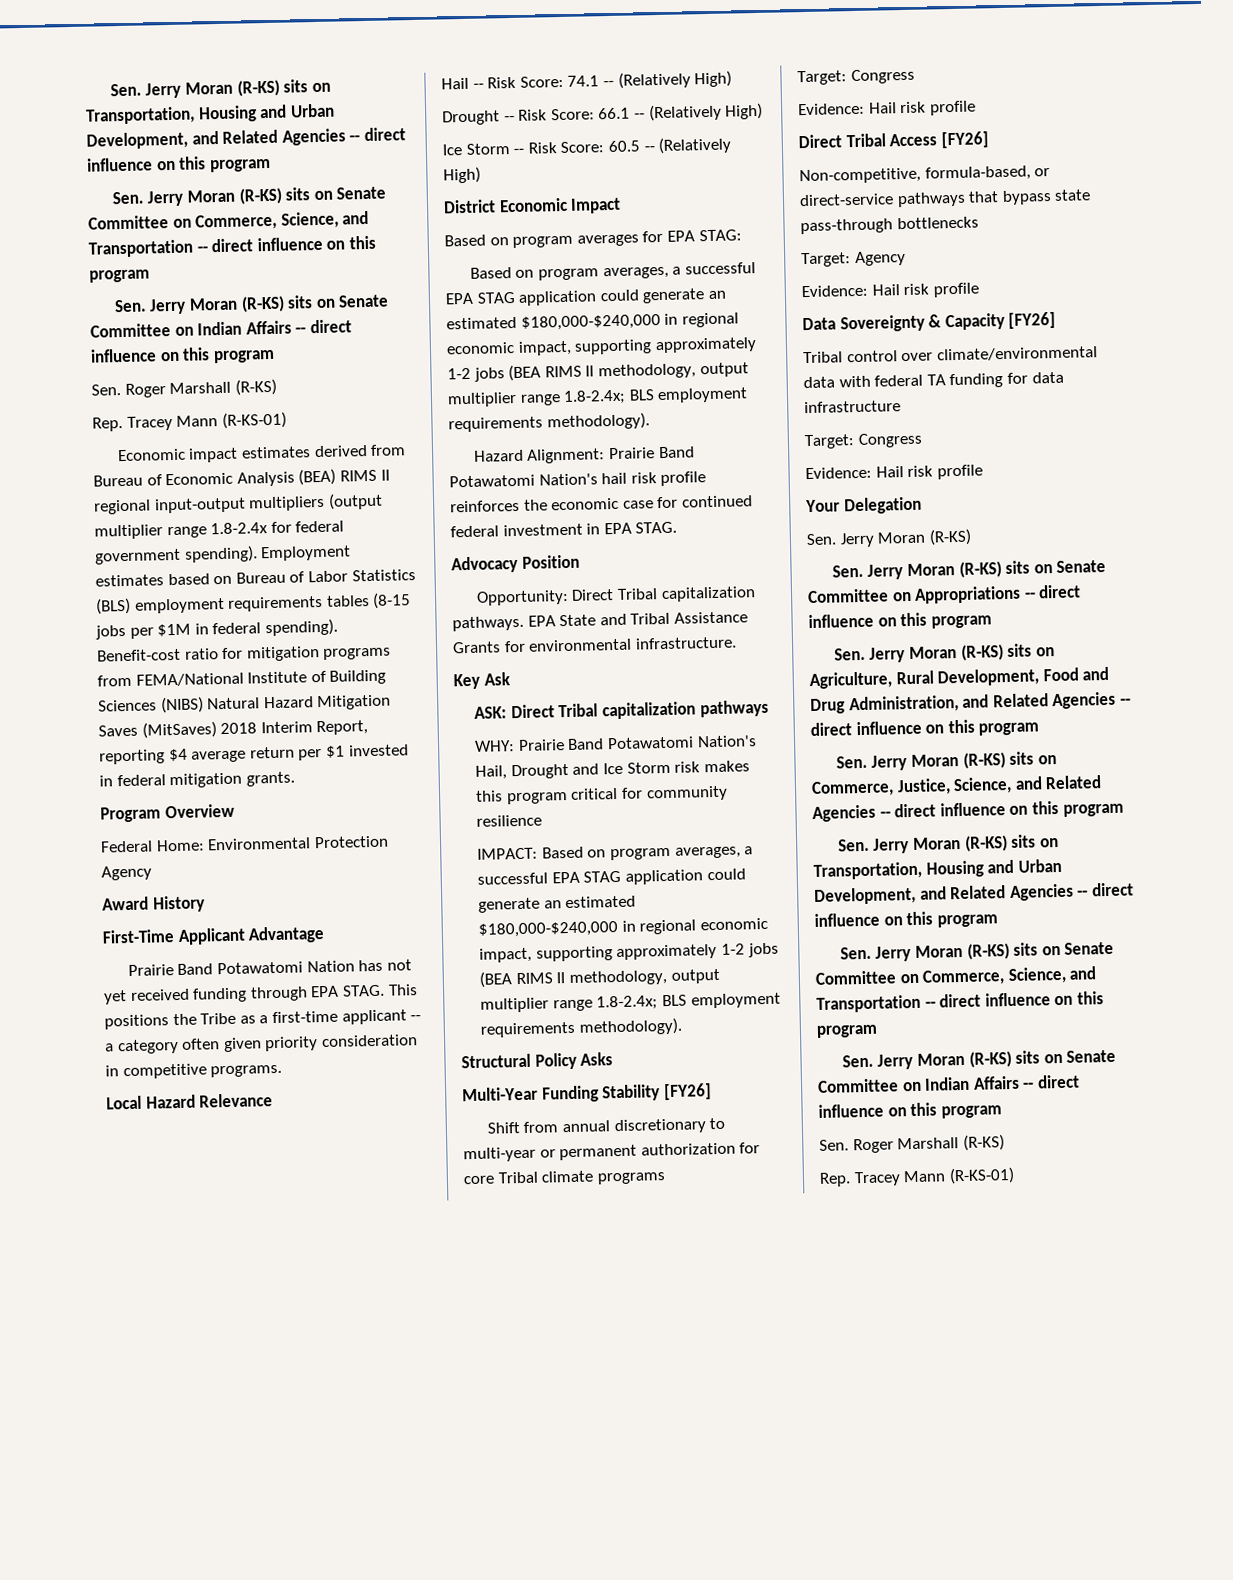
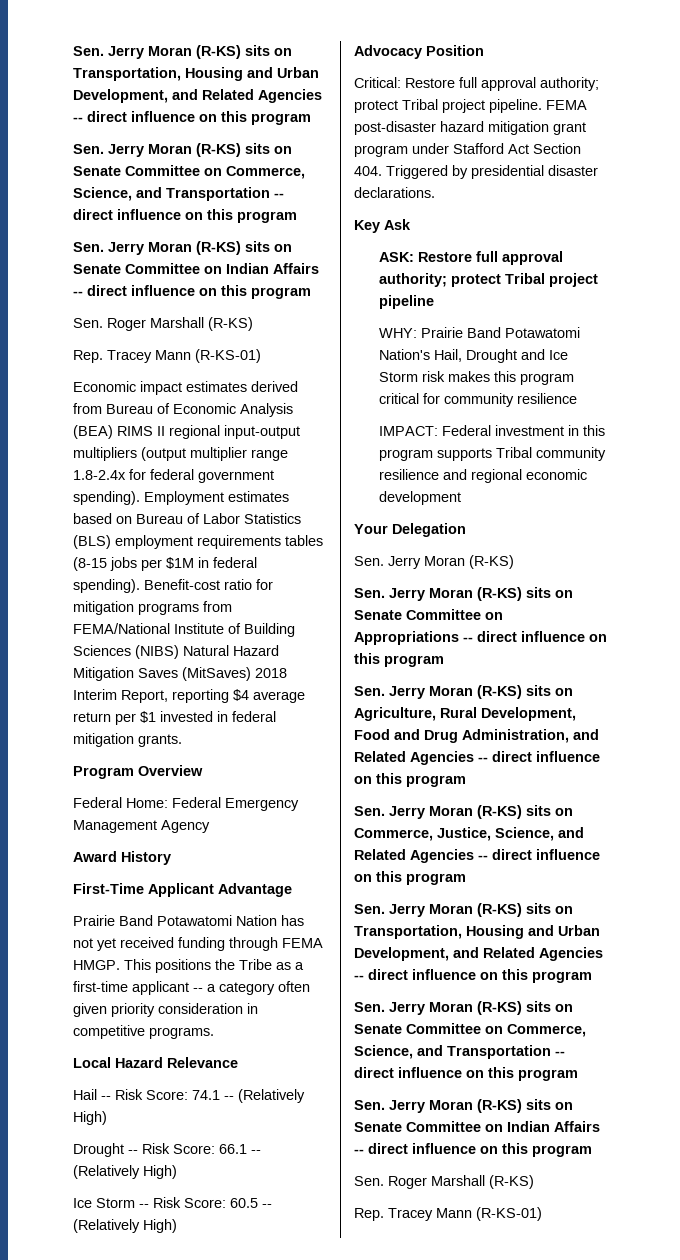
- Federal Home: Environmental Protection Agency
+ Federal Home: Federal Emergency Management Agency
- Prairie Band Potawatomi Nation has not yet received funding through EPA STAG.
+ Prairie Band Potawatomi Nation has not yet received funding through FEMA HMGP.
- District Economic Impact
- Based on program averages for EPA STAG:
- Based on program averages, a successful EPA STAG application could generate an estimated $180,000-$240,000 in regional economic impact, supporting approximately 1-2 jobs (BEA RIMS II methodology, output multiplier range 1.8-2.4x; BLS employment requirements methodology).
- Hazard Alignment: Prairie Band Potawatomi Nation's hail risk profile reinforces the economic case for continued federal investment in EPA STAG.
  Advocacy Position
- Opportunity: Direct Tribal capitalization pathways. EPA State and Tribal Assistance Grants for environmental infrastructure.
+ Critical: Restore full approval authority; protect Tribal project pipeline. FEMA post-disaster hazard mitigation grant program under Stafford Act Section 404. Triggered by presidential disaster declarations.
  Key Ask
- ASK: Direct Tribal capitalization pathways
+ ASK: Restore full approval authority; protect Tribal project pipeline
- IMPACT: Based on program averages, a successful EPA STAG application could generate an estimated $180,000-$240,000 in regional economic impact, supporting approximately 1-2 jobs (BEA RIMS II methodology, output multiplier range 1.8-2.4x; BLS employment requirements methodology).
- Structural Policy Asks
- Multi-Year Funding Stability [FY26]
- Shift from annual discretionary to multi-year or permanent authorization for core Tribal climate programs
- Target: Congress
- Evidence: Hail risk profile
- Direct Tribal Access [FY26]
- Non-competitive, formula-based, or direct-service pathways that bypass state pass-through bottlenecks
- Target: Agency
- Evidence: Hail risk profile
- Data Sovereignty & Capacity [FY26]
- Tribal control over climate/environmental data with federal TA funding for data infrastructure
- Target: Congress
- Evidence: Hail risk profile
+ IMPACT: Federal investment in this program supports Tribal community resilience and regional economic development

